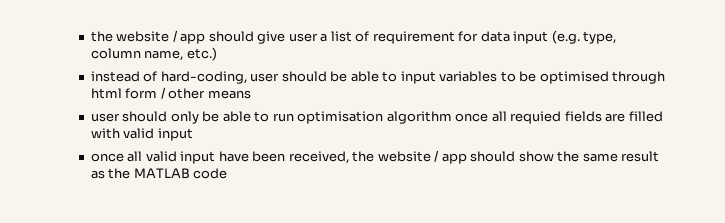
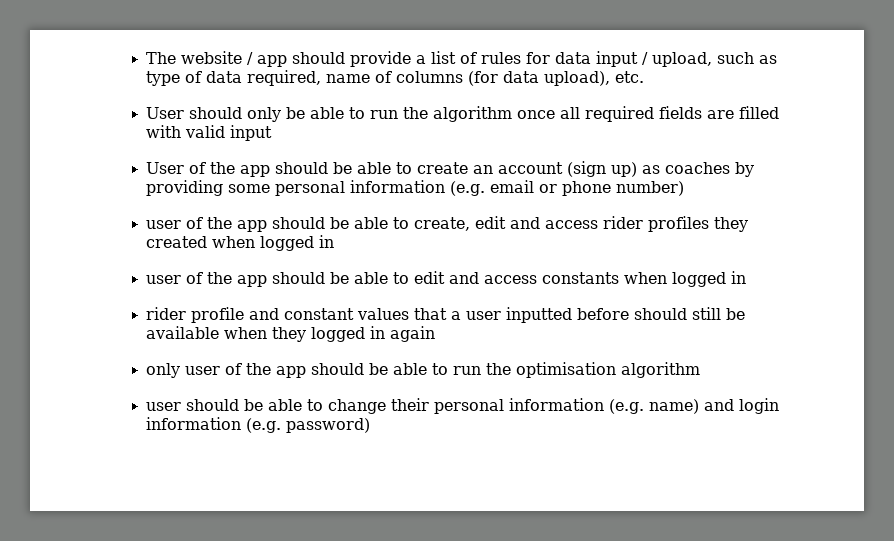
- the website / app should give user a list of requirement for data input (e.g. type, column name, etc.)
- instead of hard-coding, user should be able to input variables to be optimised through html form / other means
- user should only be able to run optimisation algorithm once all requied fields are filled with valid input
+ The website / app should provide a list of rules for data input / upload, such as type of data required, name of columns (for data upload), etc.
+ User should only be able to run the algorithm once all required fields are filled with valid input
- once all valid input have been received, the website / app should show the same result as the MATLAB code
+ User of the app should be able to create an account (sign up) as coaches by providing some personal information (e.g. email or phone number)
+ user of the app should be able to create, edit and access rider profiles they created when logged in
+ user of the app should be able to edit and access constants when logged in
+ rider profile and constant values that a user inputted before should still be available when they logged in again
+ only user of the app should be able to run the optimisation algorithm
+ user should be able to change their personal information (e.g. name) and login information (e.g. password)

